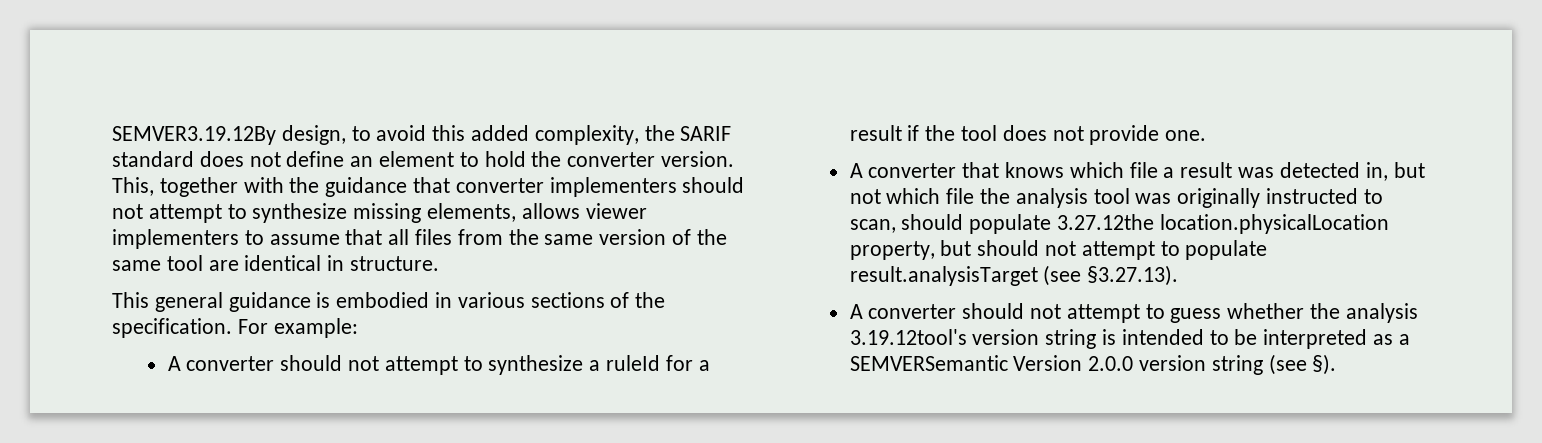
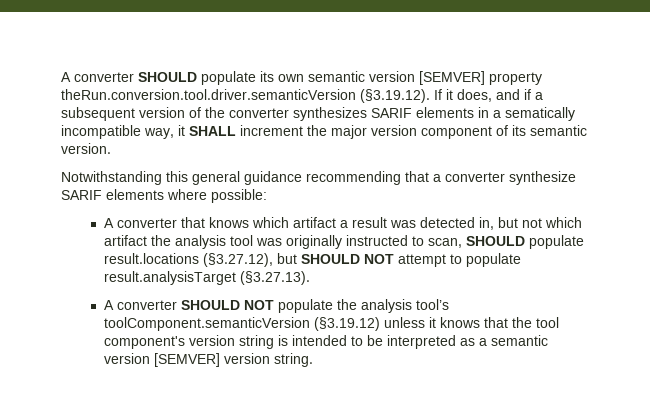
- SEMVER3.19.12By design, to avoid this added complexity, the SARIF standard does not define an element to hold the converter version. This, together with the guidance that converter implementers should not attempt to synthesize missing elements, allows viewer implementers to assume that all files from the same version of the same tool are identical in structure.
- This general guidance is embodied in various sections of the specification. For example:
- A converter should not attempt to synthesize a ruleId for a result if the tool does not provide one.
+ A converter SHOULD populate its own semantic version [SEMVER] property theRun.conversion.tool.driver.semanticVersion (§3.19.12). If it does, and if a subsequent version of the converter synthesizes SARIF elements in a sematically incompatible way, it SHALL increment the major version component of its semantic version.
+ Notwithstanding this general guidance recommending that a converter synthesize SARIF elements where possible:
- A converter that knows which file a result was detected in, but not which file the analysis tool was originally instructed to scan, should populate 3.27.12the location.physicalLocation property, but should not attempt to populate result.analysisTarget (see §3.27.13).
- A converter should not attempt to guess whether the analysis 3.19.12tool's version string is intended to be interpreted as a SEMVERSemantic Version 2.0.0 version string (see §).
+ A converter that knows which artifact a result was detected in, but not which artifact the analysis tool was originally instructed to scan, SHOULD populate result.locations (§3.27.12), but SHOULD NOT attempt to populate result.analysisTarget (§3.27.13).
+ A converter SHOULD NOT populate the analysis tool’s toolComponent.semanticVersion (§3.19.12) unless it knows that the tool component's version string is intended to be interpreted as a semantic version [SEMVER] version string.

